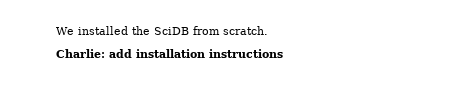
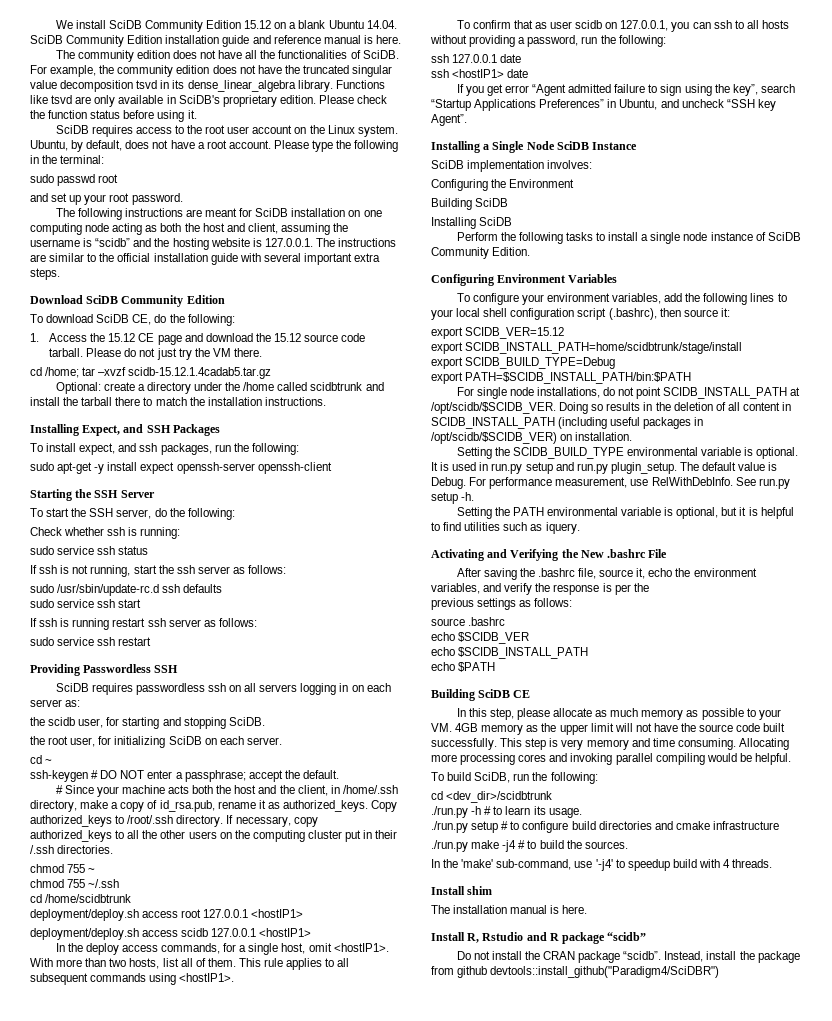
- We installed the SciDB from scratch.
- Charlie: add installation instructions
+ We install SciDB Community Edition 15.12 on a blank Ubuntu 14.04. SciDB Community Edition installation guide and reference manual is here.
+ The community edition does not have all the functionalities of SciDB. For example, the community edition does not have the truncated singular value decomposition tsvd in its dense_linear_algebra library. Functions like tsvd are only available in SciDB's proprietary edition. Please check the function status before using it.
+ SciDB requires access to the root user account on the Linux system. Ubuntu, by default, does not have a root account. Please type the following in the terminal:
+ sudo passwd root
+ and set up your root password.
+ The following instructions are meant for SciDB installation on one computing node acting as both the host and client, assuming the username is “scidb” and the hosting website is 127.0.0.1. The instructions are similar to the official installation guide with several important extra steps.
+ Download SciDB Community Edition
+ To download SciDB CE, do the following:
+ 1. Access the 15.12 CE page and download the 15.12 source code tarball. Please do not just try the VM there.
+ cd /home; tar –xvzf scidb-15.12.1.4cadab5.tar.gz
+ Optional: create a directory under the /home called scidbtrunk and install the tarball there to match the installation instructions.
+ Installing Expect, and SSH Packages
+ To install expect, and ssh packages, run the following:
+ sudo apt-get -y install expect openssh-server openssh-client
+ Starting the SSH Server
+ To start the SSH server, do the following:
+ Check whether ssh is running:
+ sudo service ssh status
+ If ssh is not running, start the ssh server as follows:
+ sudo /usr/sbin/update-rc.d ssh defaults
+ sudo service ssh start
+ If ssh is running restart ssh server as follows:
+ sudo service ssh restart
+ Providing Passwordless SSH
+ SciDB requires passwordless ssh on all servers logging in on each server as:
+ the scidb user, for starting and stopping SciDB.
+ the root user, for initializing SciDB on each server.
+ cd ~
+ ssh-keygen # DO NOT enter a passphrase; accept the default.
+ # Since your machine acts both the host and the client, in /home/.ssh directory, make a copy of id_rsa.pub, rename it as authorized_keys. Copy authorized_keys to /root/.ssh directory. If necessary, copy authorized_keys to all the other users on the computing cluster put in their /.ssh directories.
+ chmod 755 ~
+ chmod 755 ~/.ssh
+ cd /home/scidbtrunk
+ deployment/deploy.sh access root 127.0.0.1 <hostIP1>
+ deployment/deploy.sh access scidb 127.0.0.1 <hostIP1>
+ In the deploy access commands, for a single host, omit <hostIP1>. With more than two hosts, list all of them. This rule applies to all subsequent commands using <hostIP1>.
+ To confirm that as user scidb on 127.0.0.1, you can ssh to all hosts without providing a password, run the following:
+ ssh 127.0.0.1 date
+ ssh <hostIP1> date
+ If you get error “Agent admitted failure to sign using the key”, search “Startup Applications Preferences” in Ubuntu, and uncheck “SSH key Agent”.
+ Installing a Single Node SciDB Instance
+ SciDB implementation involves:
+ Configuring the Environment
+ Building SciDB
+ Installing SciDB
+ Perform the following tasks to install a single node instance of SciDB Community Edition.
+ Configuring Environment Variables
+ To configure your environment variables, add the following lines to your local shell configuration script (.bashrc), then source it:
+ export SCIDB_VER=15.12
+ export SCIDB_INSTALL_PATH=home/scidbtrunk/stage/install
+ export SCIDB_BUILD_TYPE=Debug
+ export PATH=$SCIDB_INSTALL_PATH/bin:$PATH
+ For single node installations, do not point SCIDB_INSTALL_PATH at /opt/scidb/$SCIDB_VER. Doing so results in the deletion of all content in SCIDB_INSTALL_PATH (including useful packages in /opt/scidb/$SCIDB_VER) on installation.
+ Setting the SCIDB_BUILD_TYPE environmental variable is optional. It is used in run.py setup and run.py plugin_setup. The default value is Debug. For performance measurement, use RelWithDebInfo. See run.py setup -h.
+ Setting the PATH environmental variable is optional, but it is helpful to find utilities such as iquery.
+ Activating and Verifying the New .bashrc File
+ After saving the .bashrc file, source it, echo the environment variables, and verify the response is per the
+ previous settings as follows:
+ source .bashrc
+ echo $SCIDB_VER
+ echo $SCIDB_INSTALL_PATH
+ echo $PATH
+ Building SciDB CE
+ In this step, please allocate as much memory as possible to your VM. 4GB memory as the upper limit will not have the source code built successfully. This step is very memory and time consuming. Allocating more processing cores and invoking parallel compiling would be helpful.
+ To build SciDB, run the following:
+ cd <dev_dir>/scidbtrunk
+ ./run.py -h # to learn its usage.
+ ./run.py setup # to configure build directories and cmake infrastructure
+ ./run.py make -j4 # to build the sources.
+ In the 'make' sub-command, use '-j4' to speedup build with 4 threads.
+ Install shim
+ The installation manual is here.
+ Install R, Rstudio and R package “scidb”
+ Do not install the CRAN package “scidb”. Instead, install the package from github devtools::install_github("Paradigm4/SciDBR")

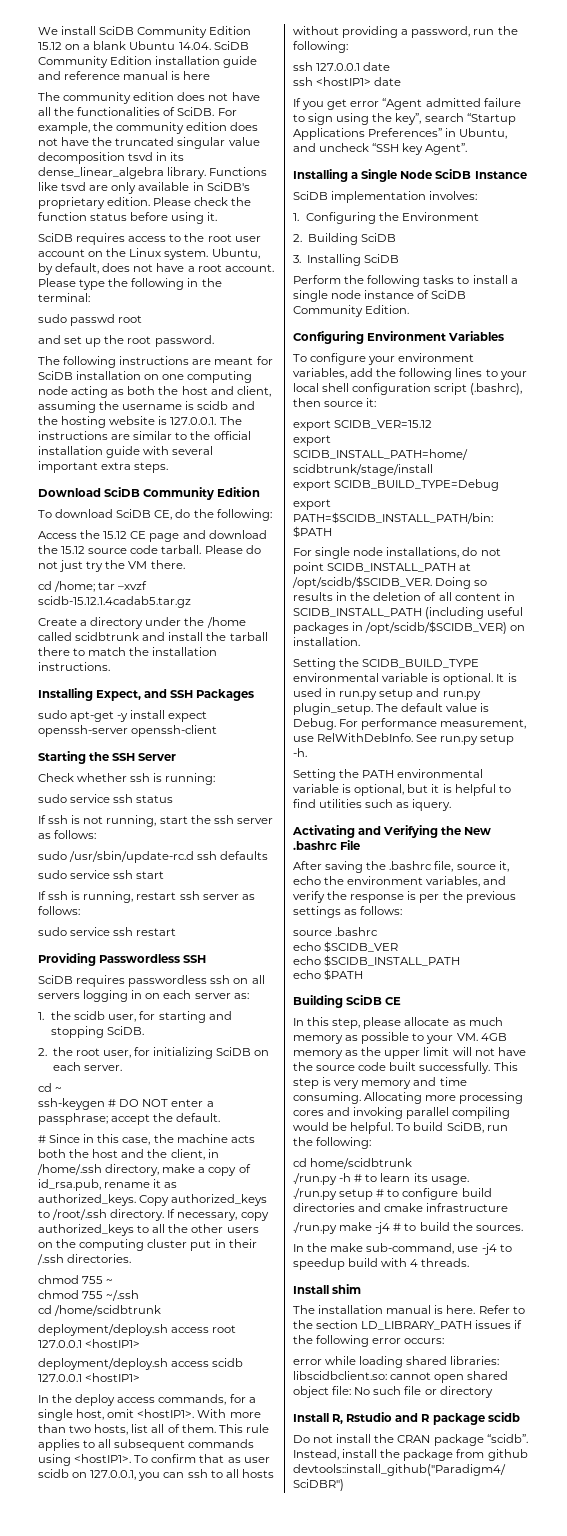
- We install SciDB Community Edition 15.12 on a blank Ubuntu 14.04. SciDB Community Edition installation guide and reference manual is here.
+ We install SciDB Community Edition 15.12 on a blank Ubuntu 14.04. SciDB Community Edition installation guide and reference manual is here
- and set up your root password.
+ and set up the root password.
- The following instructions are meant for SciDB installation on one computing node acting as both the host and client, assuming the username is “scidb” and the hosting website is 127.0.0.1. The instructions are similar to the official installation guide with several important extra steps.
+ The following instructions are meant for SciDB installation on one computing node acting as both the host and client, assuming the username is scidb and the hosting website is 127.0.0.1. The instructions are similar to the official installation guide with several important extra steps.
- 1. Access the 15.12 CE page and download the 15.12 source code tarball.
+ Access the 15.12 CE page and download the 15.12 source code tarball.
- Optional: create a directory under the /home called scidbtrunk and install the tarball there to match the installation instructions.
+ Create a directory under the /home called scidbtrunk and install the tarball there to match the installation instructions.
- To install expect, and ssh packages, run the following:
- To start the SSH server, do the following:
- If ssh is running restart ssh server as follows:
+ If ssh is running, restart ssh server as follows:
- the scidb user, for starting and stopping SciDB.
+ 1. the scidb user, for starting and stopping SciDB.
- the root user, for initializing SciDB on each server.
+ 2. the root user, for initializing SciDB on each server.
- # Since your machine acts both the host and the client, in /home/.ssh directory, make a copy of id_rsa.pub, rename it as authorized_keys.
+ # Since in this case, the machine acts both the host and the client, in /home/.ssh directory, make a copy of id_rsa.pub, rename it as authorized_keys.
- This rule applies to all subsequent commands using <hostIP1>.
- To confirm that as user scidb on 127.0.0.1, you can ssh to all hosts without providing a password, run the following:
+ This rule applies to all subsequent commands using <hostIP1>. To confirm that as user scidb on 127.0.0.1, you can ssh to all hosts without providing a password, run the following:
- Configuring the Environment
- Building SciDB
+ 1. Configuring the Environment
+ 2. Building SciDB
- Installing SciDB
+ 3. Installing SciDB
- After saving the .bashrc file, source it, echo the environment variables, and verify the response is per the
- previous settings as follows:
+ After saving the .bashrc file, source it, echo the environment variables, and verify the response is per the previous settings as follows:
- Allocating more processing cores and invoking parallel compiling would be helpful.
- To build SciDB, run the following:
+ Allocating more processing cores and invoking parallel compiling would be helpful. To build SciDB, run the following:
- cd <dev_dir>/scidbtrunk
+ cd home/scidbtrunk
- In the 'make' sub-command, use '-j4' to speedup build with 4 threads.
+ In the make sub-command, use -j4 to speedup build with 4 threads.
+ Refer to the section LD_LIBRARY_PATH issues if the following error occurs:
+ error while loading shared libraries: libscidbclient.so: cannot open shared object file: No such file or directory
- Install R, Rstudio and R package “scidb”
+ Install R, Rstudio and R package scidb

